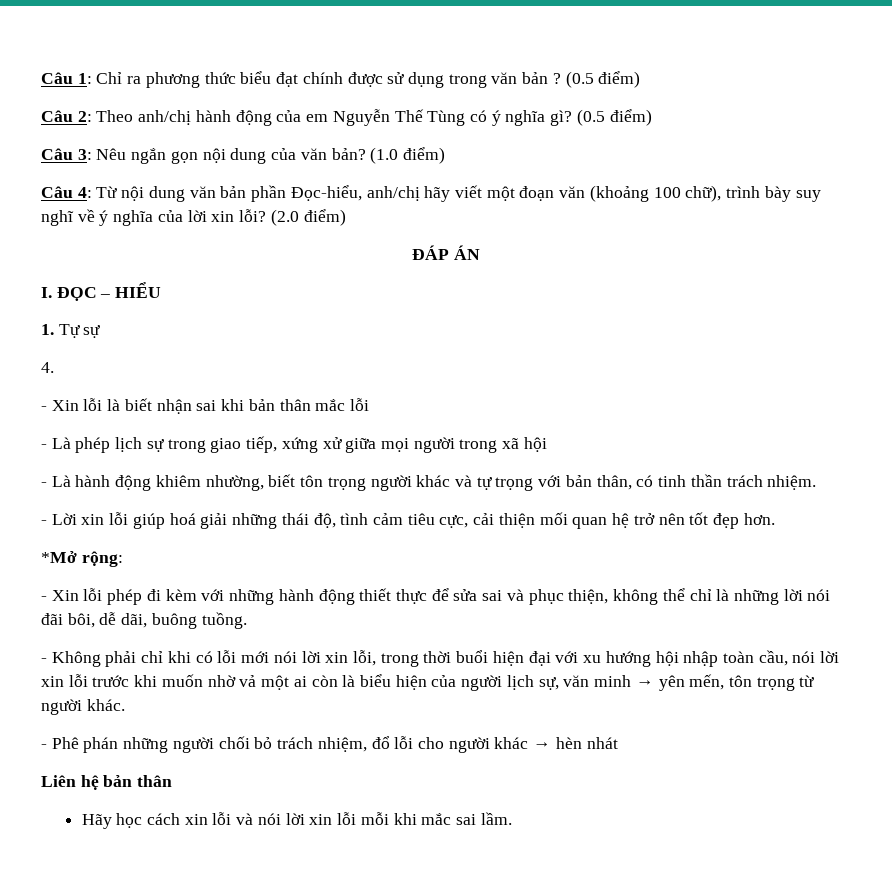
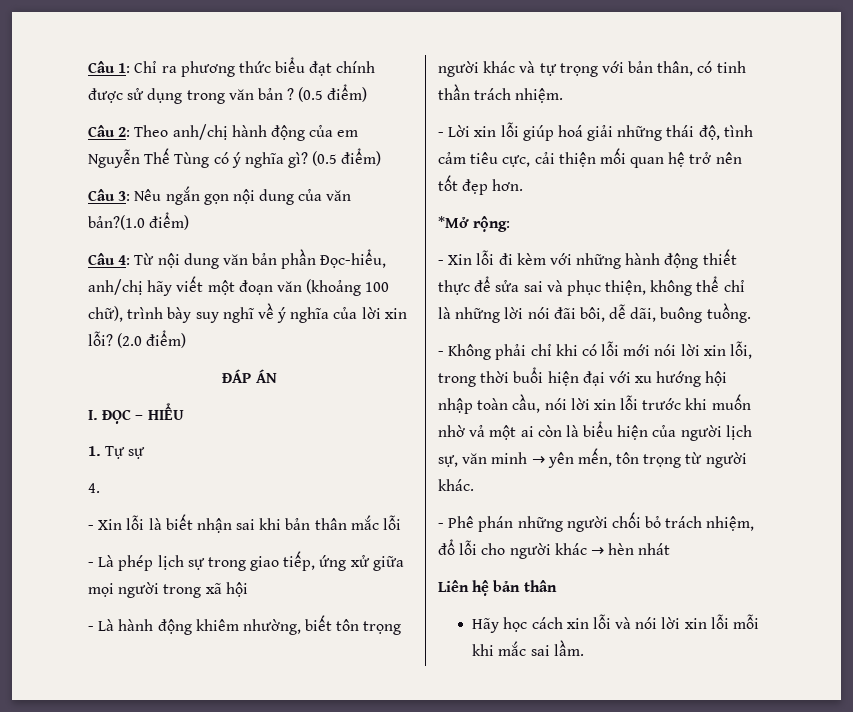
- Câu 3: Nêu ngắn gọn nội dung của văn bản? (1.0 điểm)
+ Câu 3: Nêu ngắn gọn nội dung của văn bản?(1.0 điểm)
- - Là phép lịch sự trong giao tiếp, xứng xử giữa mọi người trong xã hội
+ - Là phép lịch sự trong giao tiếp, ứng xử giữa mọi người trong xã hội
- - Xin lỗi phép đi kèm với những hành động thiết thực để sửa sai và phục thiện, không thể chỉ là những lời nói đãi bôi, dễ dãi, buông tuồng.
+ - Xin lỗi đi kèm với những hành động thiết thực để sửa sai và phục thiện, không thể chỉ là những lời nói đãi bôi, dễ dãi, buông tuồng.

